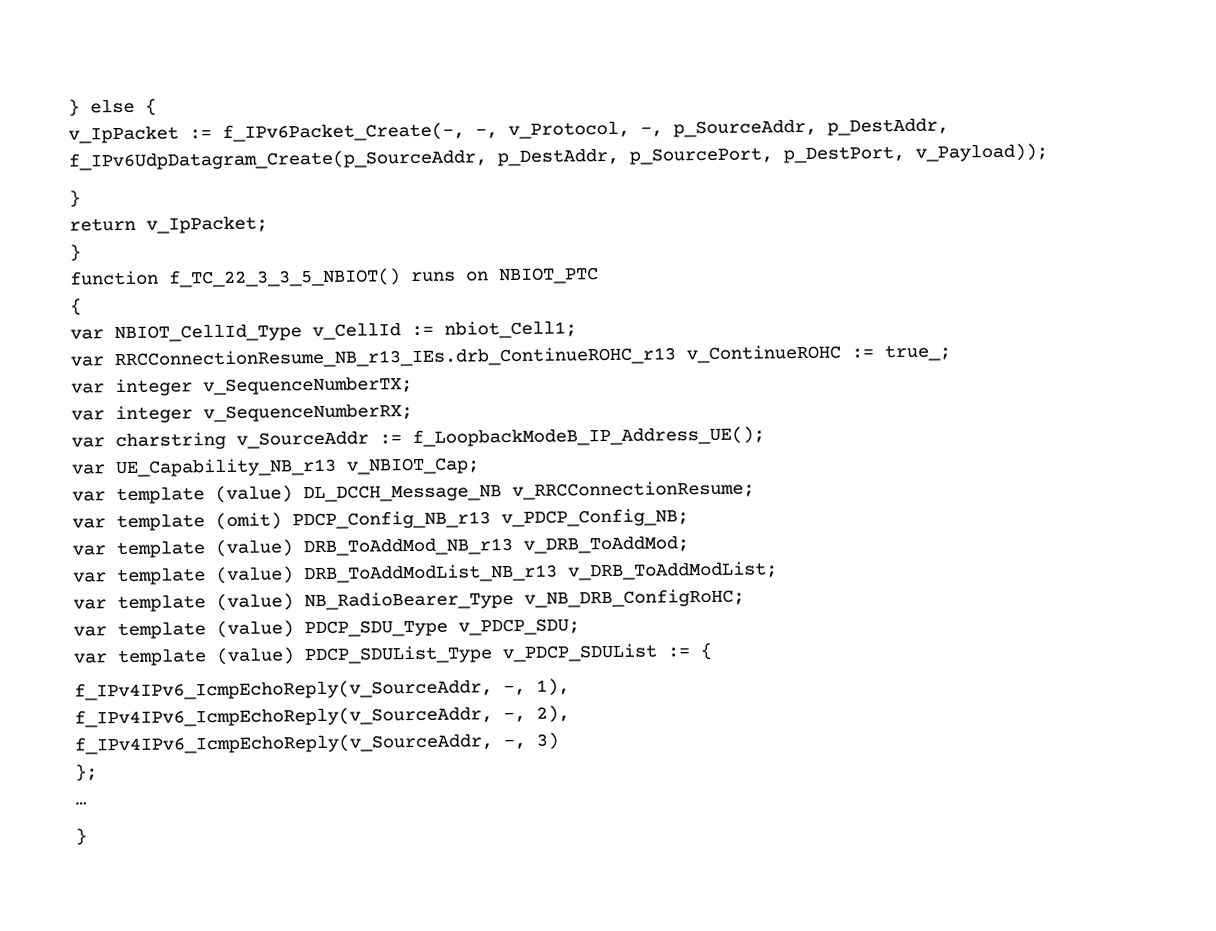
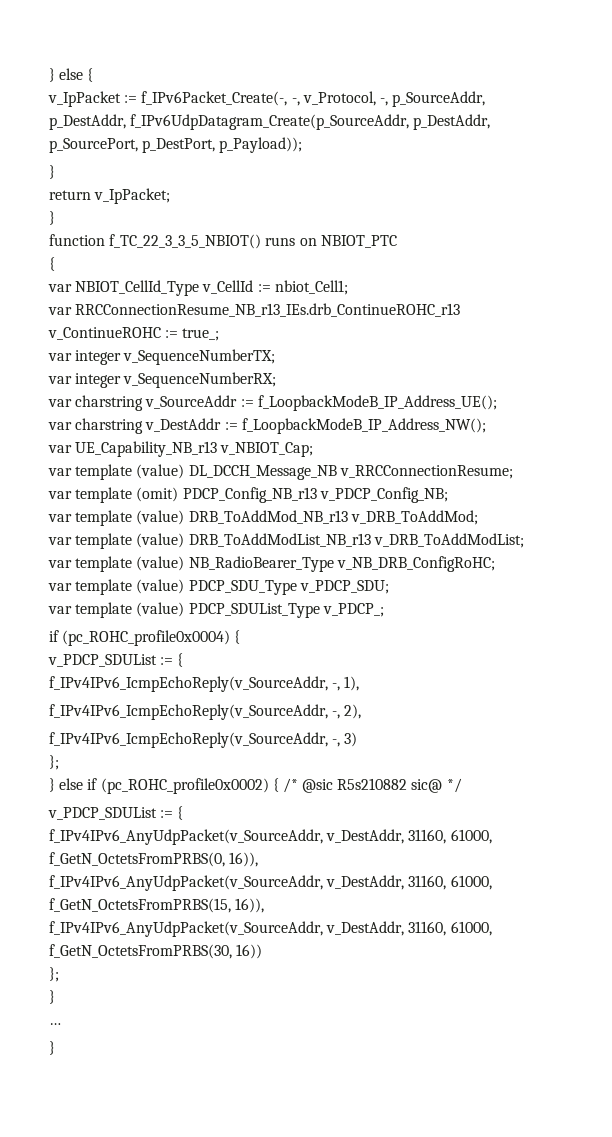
- v_IpPacket := f_IPv6Packet_Create(-, -, v_Protocol, -, p_SourceAddr, p_DestAddr, f_IPv6UdpDatagram_Create(p_SourceAddr, p_DestAddr, p_SourcePort, p_DestPort, v_Payload));
+ v_IpPacket := f_IPv6Packet_Create(-, -, v_Protocol, -, p_SourceAddr, p_DestAddr, f_IPv6UdpDatagram_Create(p_SourceAddr, p_DestAddr, p_SourcePort, p_DestPort, p_Payload));
+ var charstring v_DestAddr := f_LoopbackModeB_IP_Address_NW();
- var template (value) PDCP_SDUList_Type v_PDCP_SDUList := {
+ var template (value) PDCP_SDUList_Type v_PDCP_;
+ if (pc_ROHC_profile0x0004) {
+ v_PDCP_SDUList := {
+ } else if (pc_ROHC_profile0x0002) { /* @sic R5s210882 sic@ */
+ v_PDCP_SDUList := {
+ f_IPv4IPv6_AnyUdpPacket(v_SourceAddr, v_DestAddr, 31160, 61000, f_GetN_OctetsFromPRBS(0, 16)),
+ f_IPv4IPv6_AnyUdpPacket(v_SourceAddr, v_DestAddr, 31160, 61000, f_GetN_OctetsFromPRBS(15, 16)),
+ f_IPv4IPv6_AnyUdpPacket(v_SourceAddr, v_DestAddr, 31160, 61000, f_GetN_OctetsFromPRBS(30, 16))
+ };
+ }

